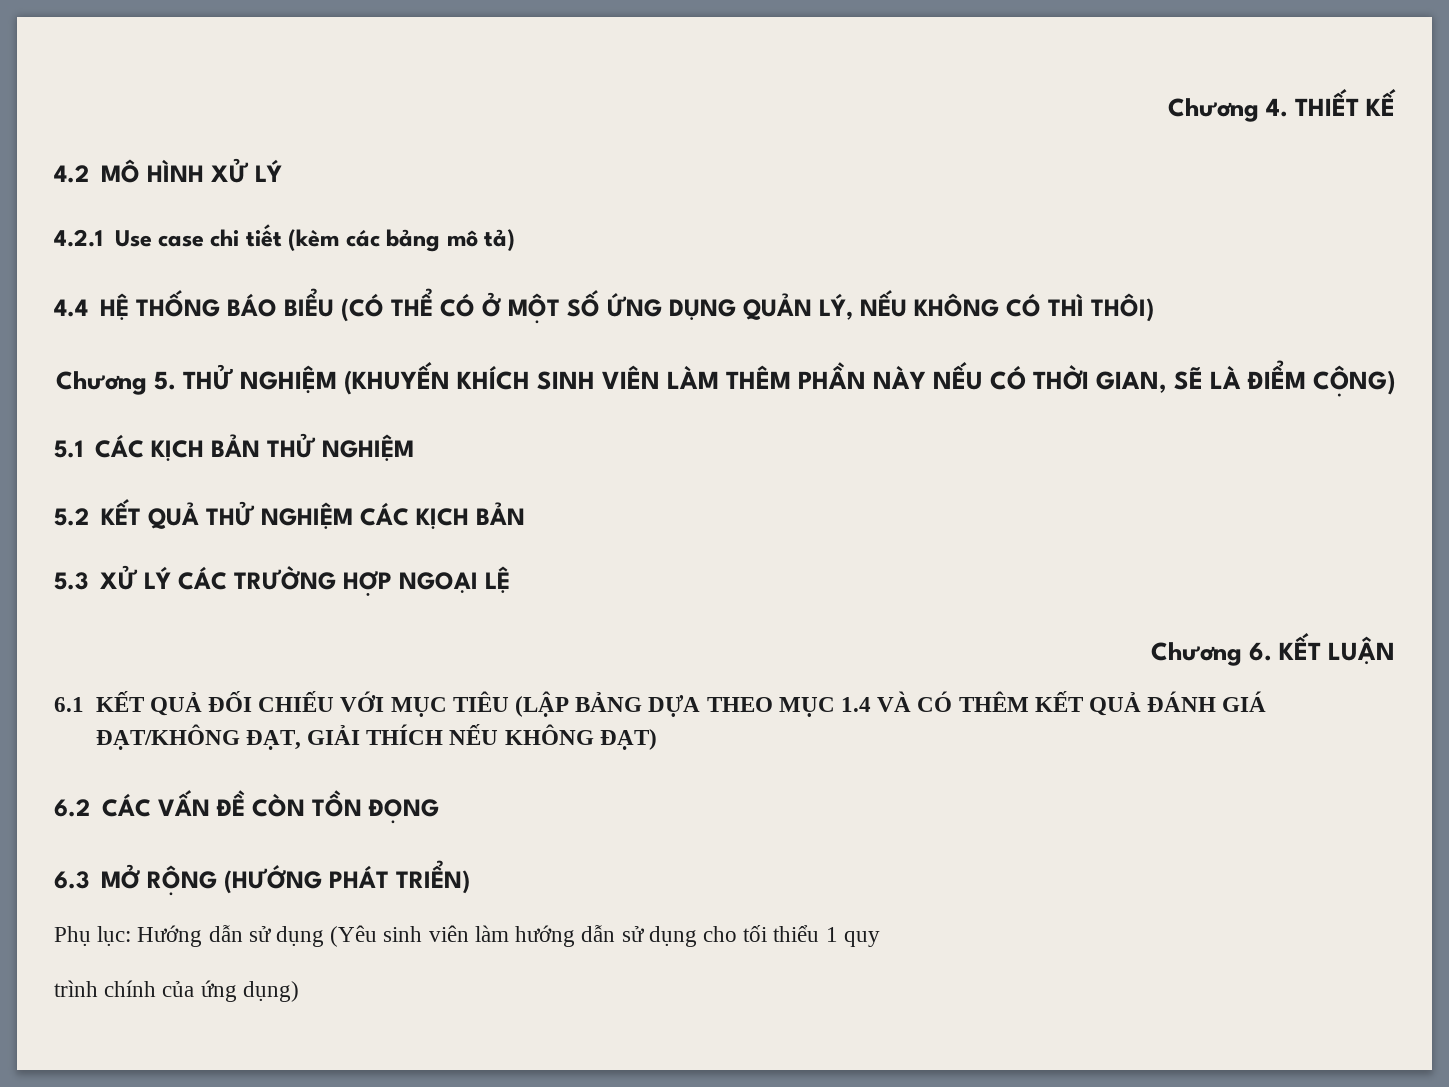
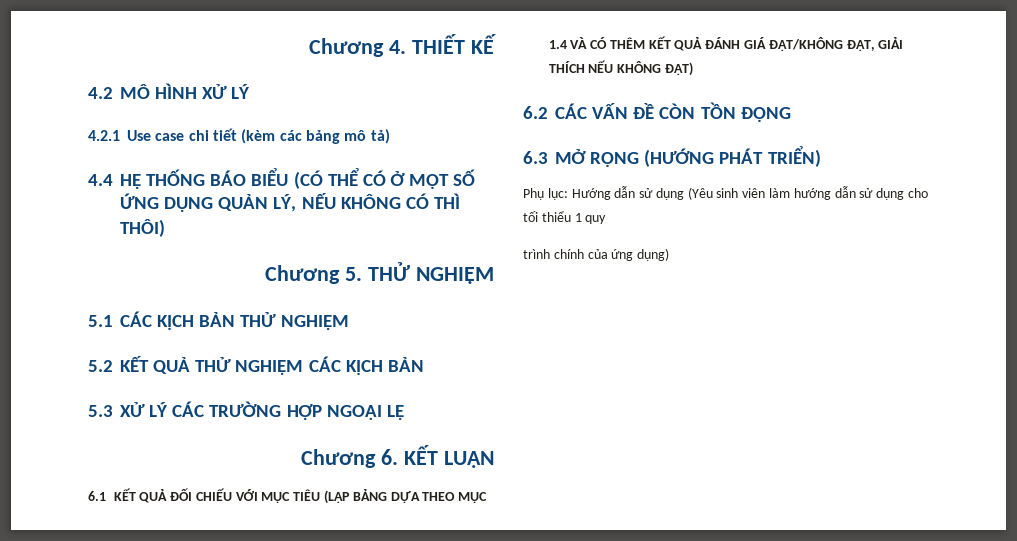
- Chương 5. THỬ NGHIỆM (KHUYẾN KHÍCH SINH VIÊN LÀM THÊM PHẦN NÀY NẾU CÓ THỜI GIAN, SẼ LÀ ĐIỂM CỘNG)
+ Chương 5. THỬ NGHIỆM

